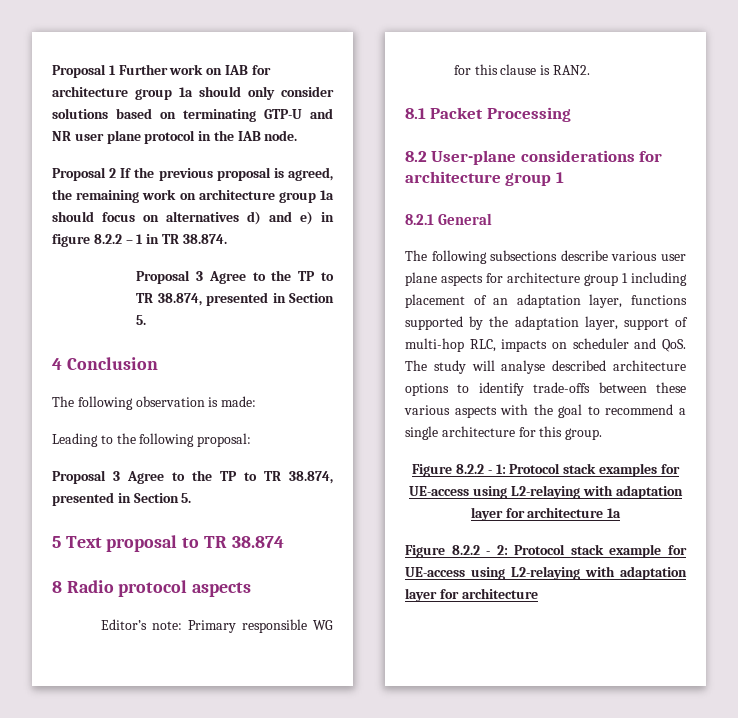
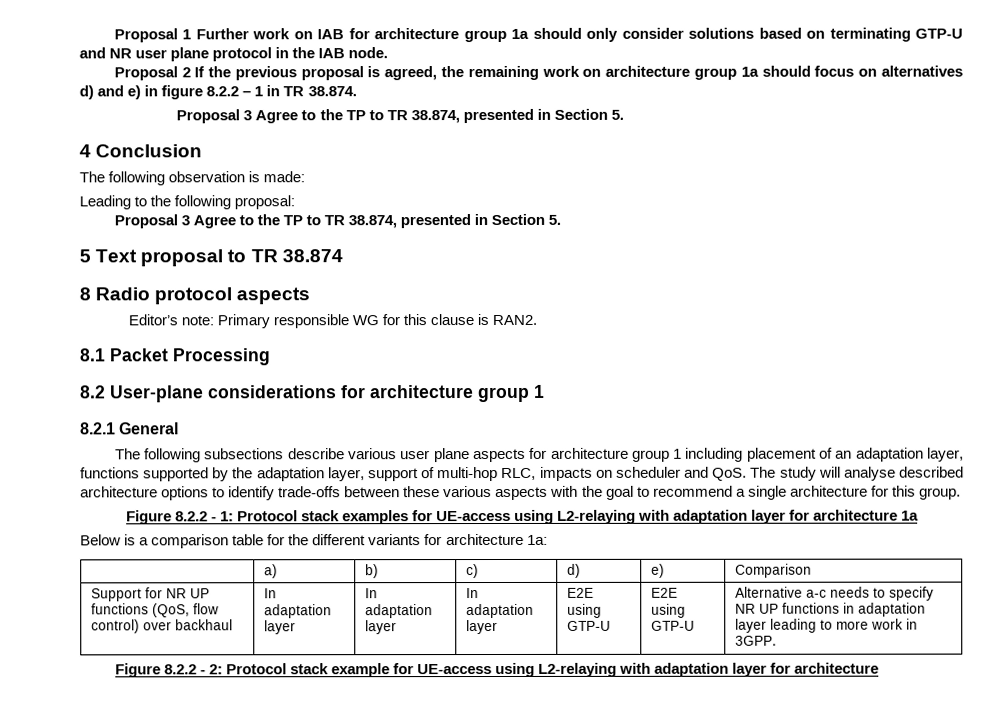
+ Below is a comparison table for the different variants for architecture 1a:
+ | a) | b) | c) | d) | e) | Comparison
+ Support for NR UP functions (QoS, flow control) over backhaul | In adaptation layer | In adaptation layer | In adaptation layer | E2E using GTP-U | E2E using GTP-U | Alternative a-c needs to specify NR UP functions in adaptation layer leading to more work in 3GPP.

